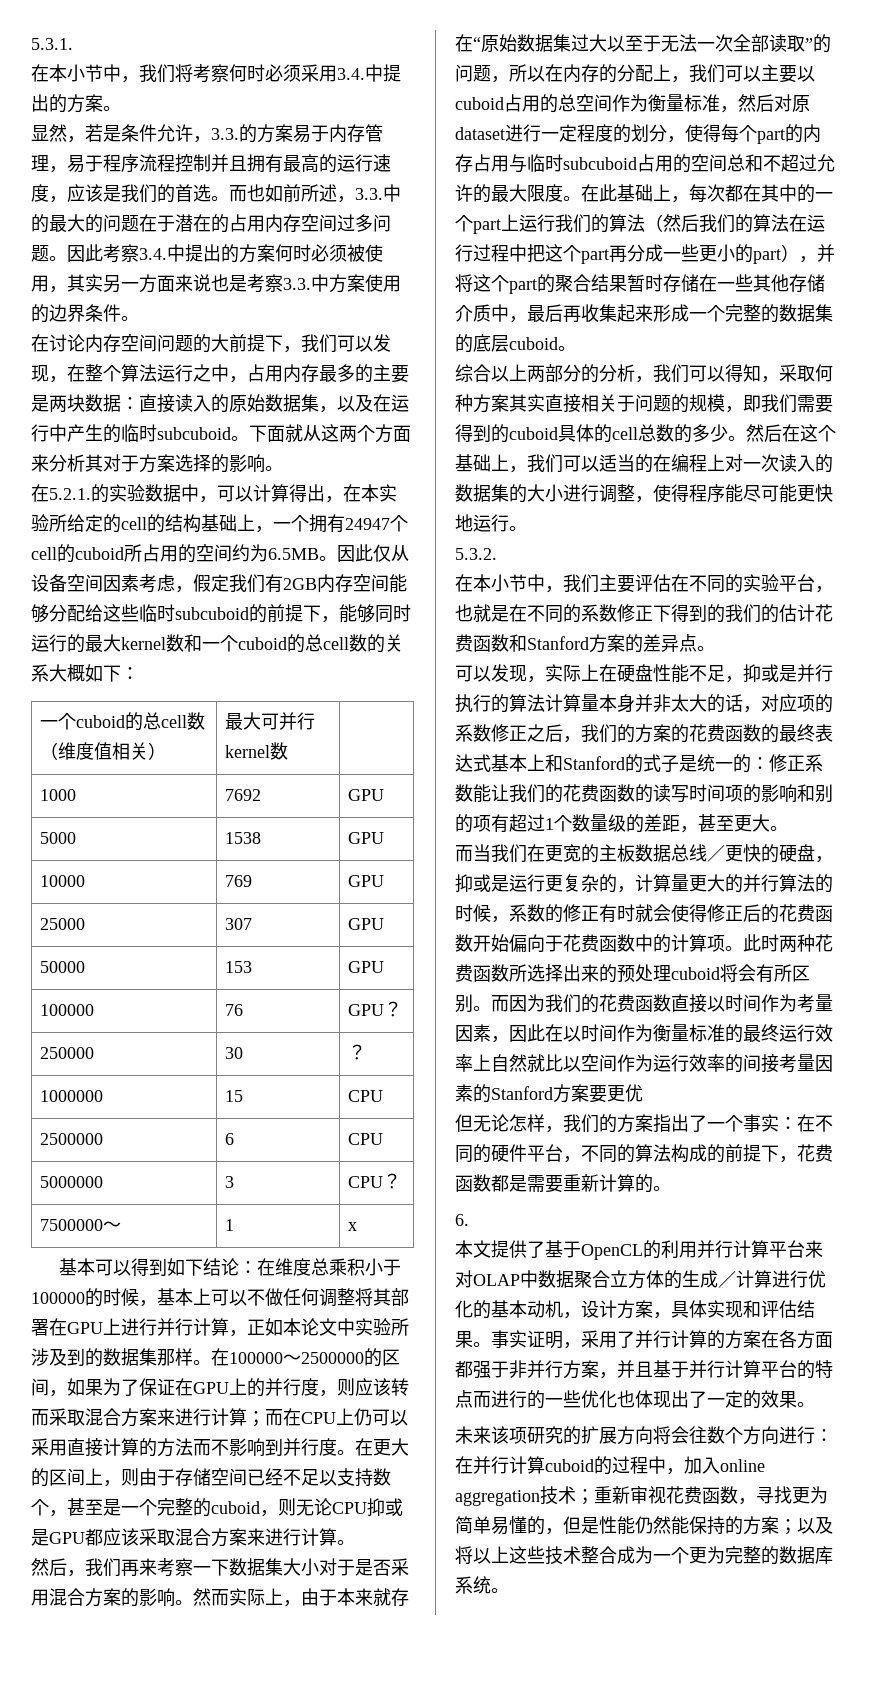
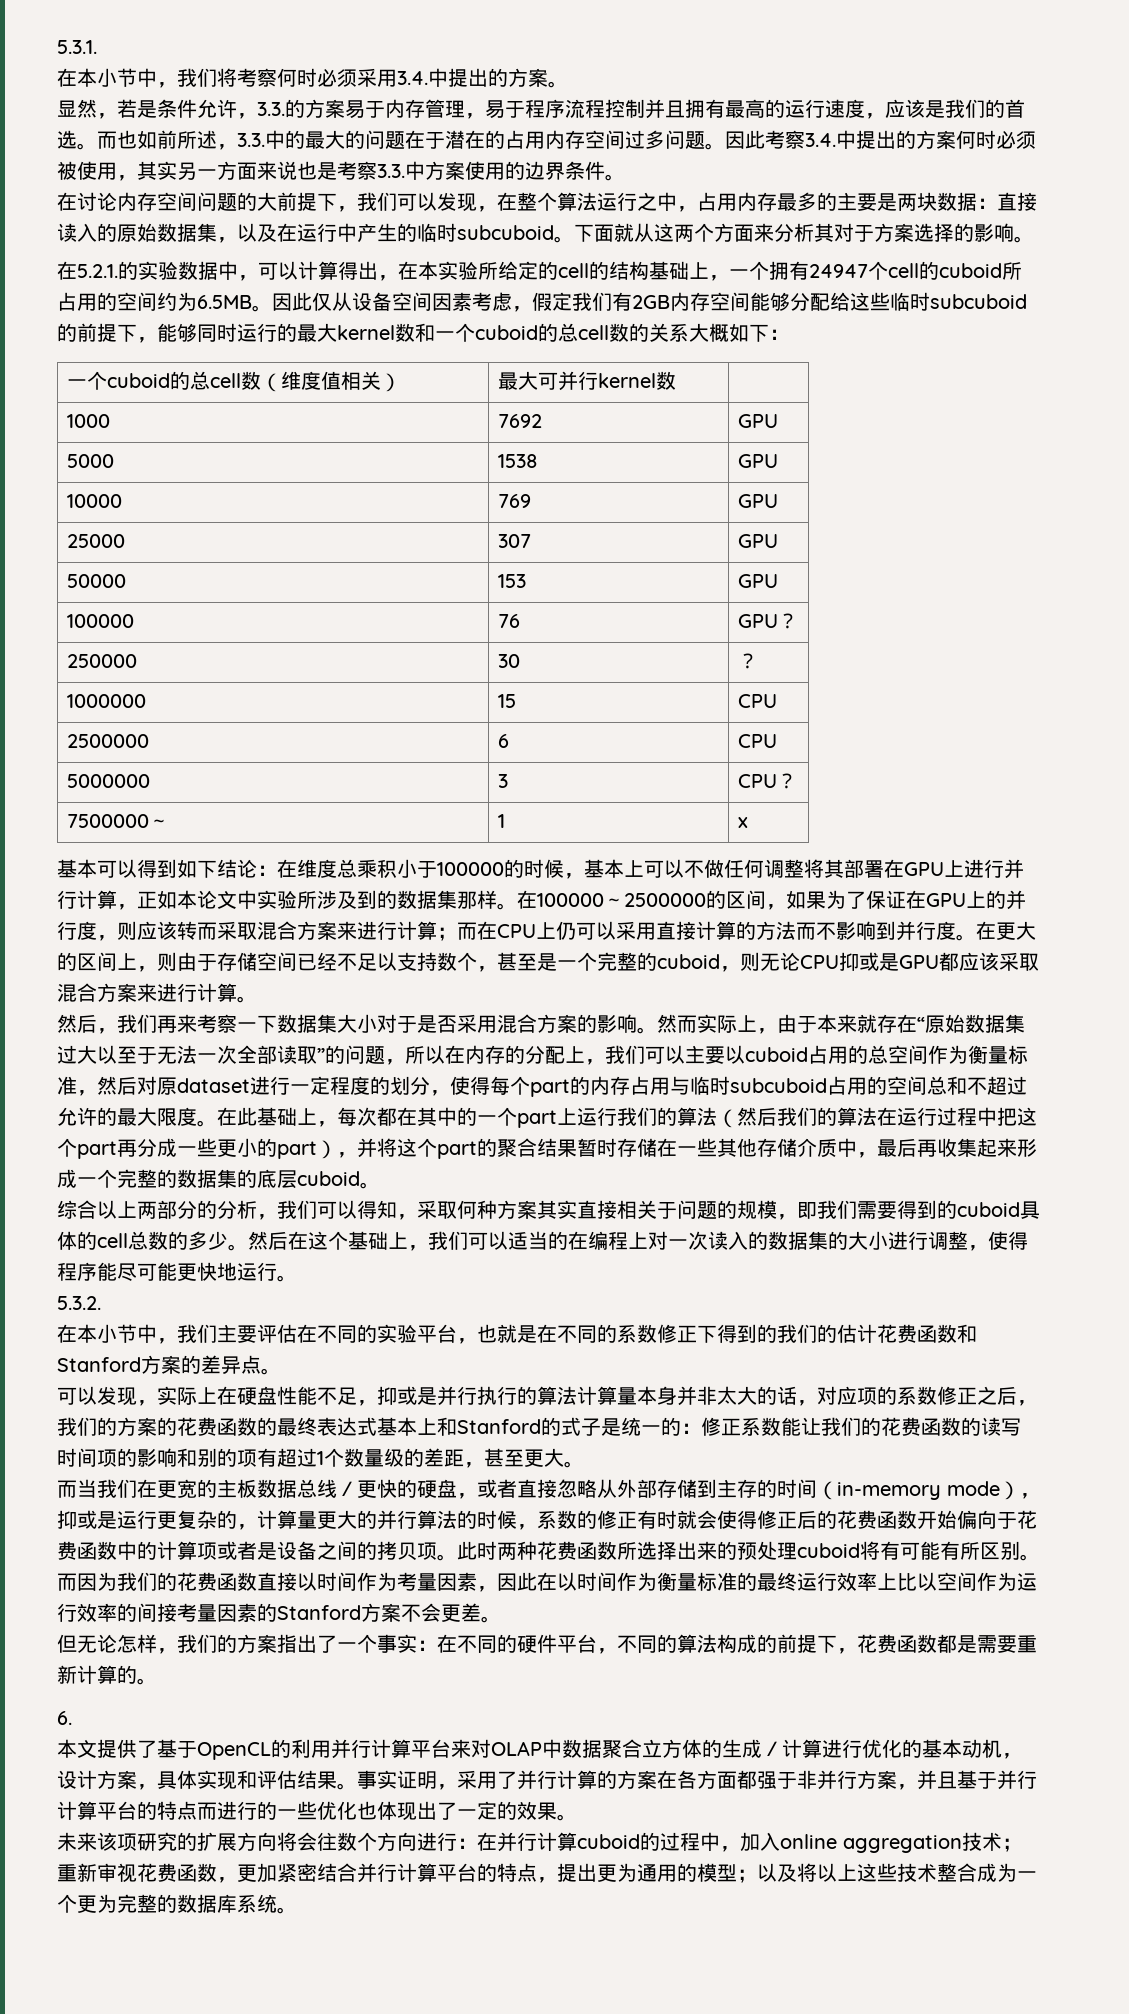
- 而当我们在更宽的主板数据总线／更快的硬盘，抑或是运行更复杂的，计算量更大的并行算法的时候，系数的修正有时就会使得修正后的花费函数开始偏向于花费函数中的计算项。
+ 而当我们在更宽的主板数据总线／更快的硬盘，或者直接忽略从外部存储到主存的时间（in-memory mode），抑或是运行更复杂的，计算量更大的并行算法的时候，系数的修正有时就会使得修正后的花费函数开始偏向于花费函数中的计算项或者是设备之间的拷贝项。
- 此时两种花费函数所选择出来的预处理cuboid将会有所区别。
+ 此时两种花费函数所选择出来的预处理cuboid将有可能有所区别。
- 而因为我们的花费函数直接以时间作为考量因素，因此在以时间作为衡量标准的最终运行效率上自然就比以空间作为运行效率的间接考量因素的Stanford方案要更优
+ 而因为我们的花费函数直接以时间作为考量因素，因此在以时间作为衡量标准的最终运行效率上比以空间作为运行效率的间接考量因素的Stanford方案不会更差。
- 未来该项研究的扩展方向将会往数个方向进行：在并行计算cuboid的过程中，加入online aggregation技术；重新审视花费函数，寻找更为简单易懂的，但是性能仍然能保持的方案；以及将以上这些技术整合成为一个更为完整的数据库系统。
+ 未来该项研究的扩展方向将会往数个方向进行：在并行计算cuboid的过程中，加入online aggregation技术；重新审视花费函数，更加紧密结合并行计算平台的特点，提出更为通用的模型；以及将以上这些技术整合成为一个更为完整的数据库系统。

